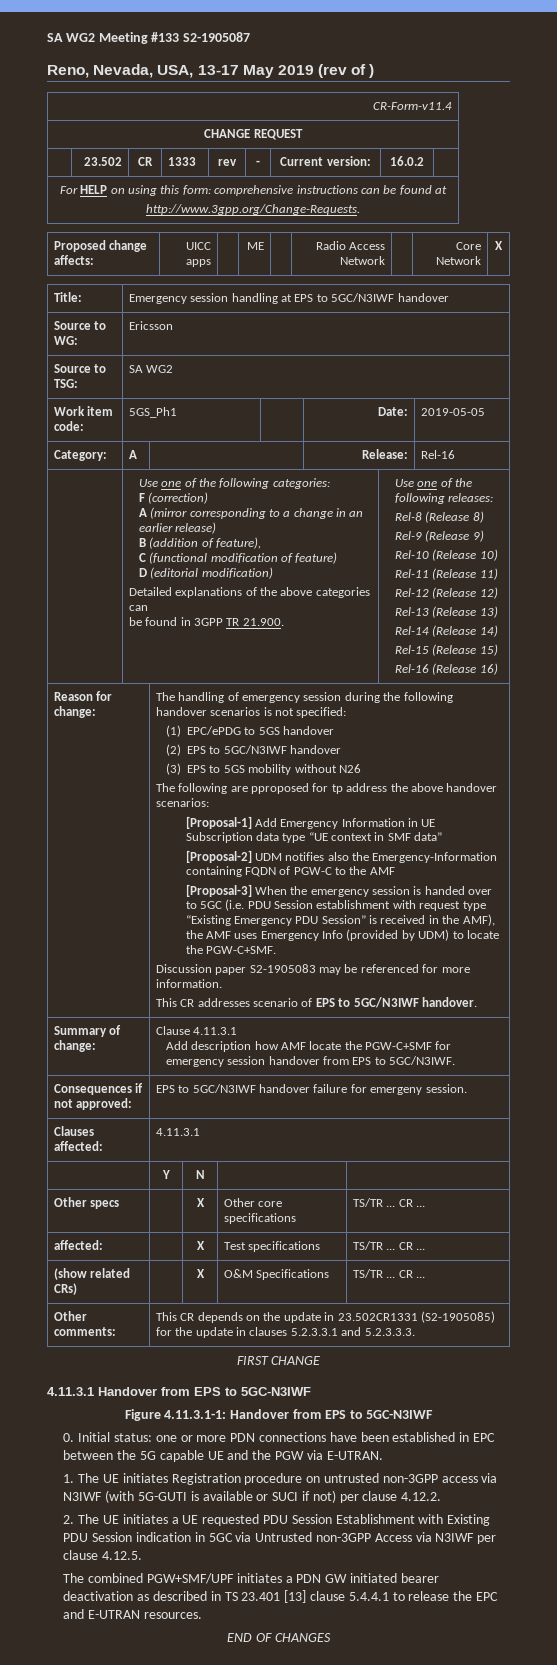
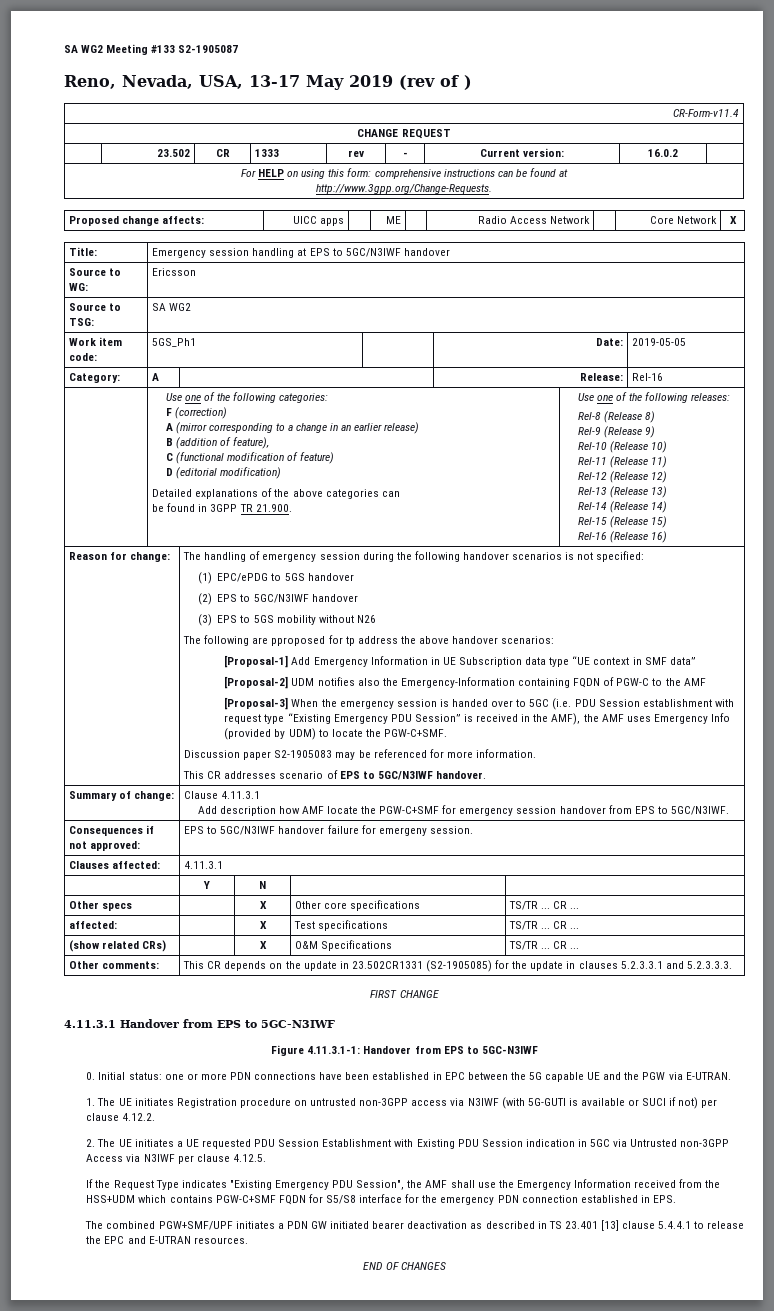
+ If the Request Type indicates "Existing Emergency PDU Session", the AMF shall use the Emergency Information received from the HSS+UDM which contains PGW-C+SMF FQDN for S5/S8 interface for the emergency PDN connection established in EPS.

